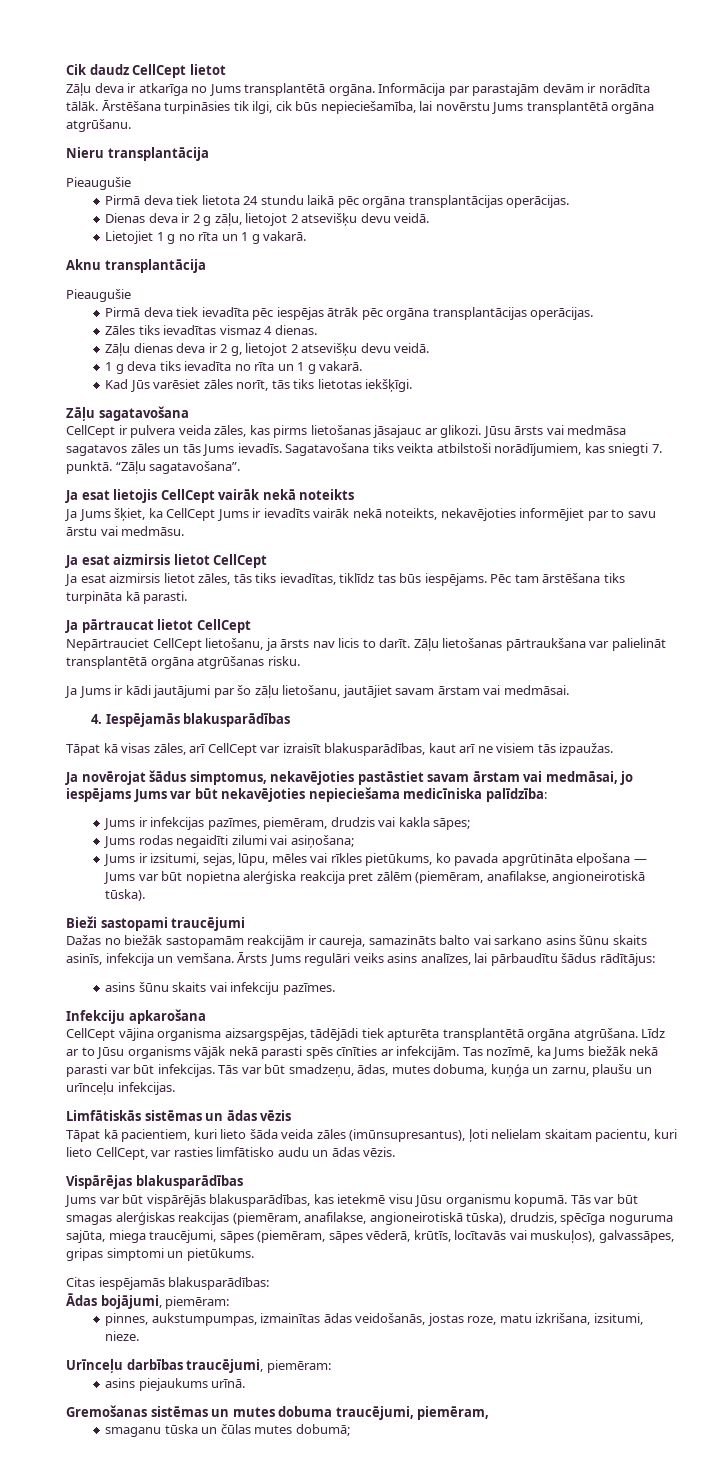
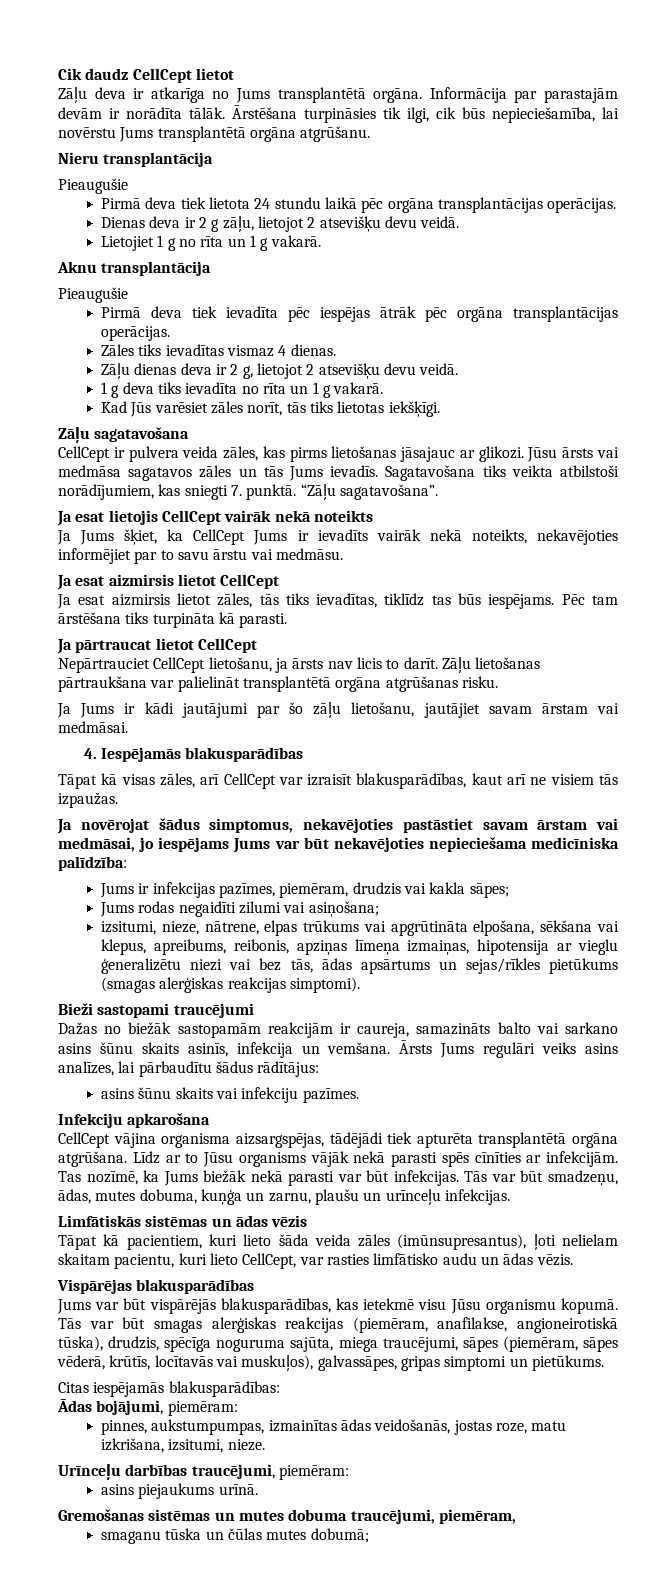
- Jums ir izsitumi, sejas, lūpu, mēles vai rīkles pietūkums, ko pavada apgrūtināta elpošana — Jums var būt nopietna alerģiska reakcija pret zālēm (piemēram, anafilakse, angioneirotiskā tūska).
+ izsitumi, nieze, nātrene, elpas trūkums vai apgrūtināta elpošana, sēkšana vai klepus, apreibums, reibonis, apziņas līmeņa izmaiņas, hipotensija ar vieglu ģeneralizētu niezi vai bez tās, ādas apsārtums un sejas/rīkles pietūkums (smagas alerģiskas reakcijas simptomi).

